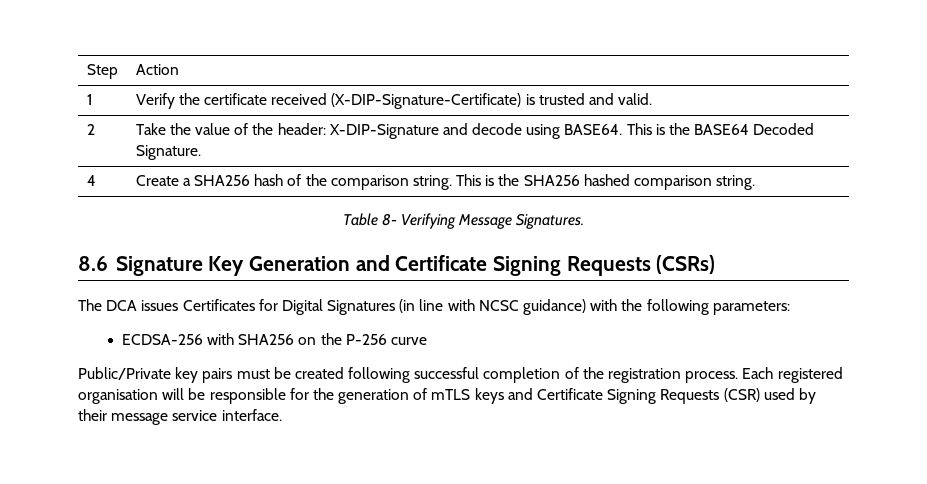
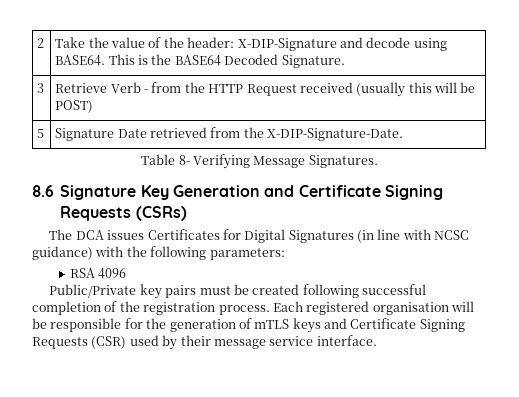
- Step | Action
- 1 | Verify the certificate received (X-DIP-Signature-Certificate) is trusted and valid.
- 4 | Create a SHA256 hash of the comparison string. This is the SHA256 hashed comparison string.
+ 3 | Retrieve Verb - from the HTTP Request received (usually this will be POST)
+ 5 | Signature Date retrieved from the X-DIP-Signature-Date.
- ECDSA-256 with SHA256 on the P-256 curve
+ RSA 4096

